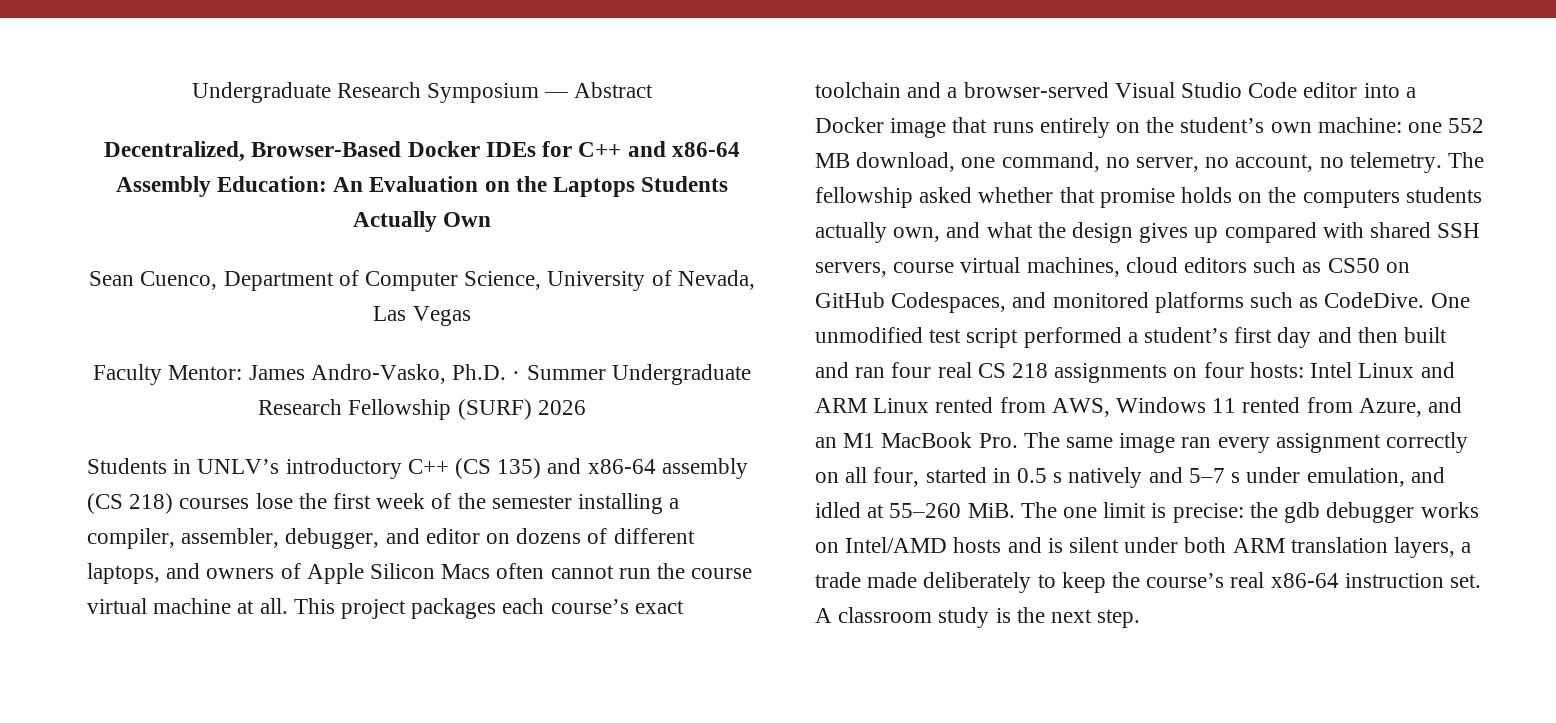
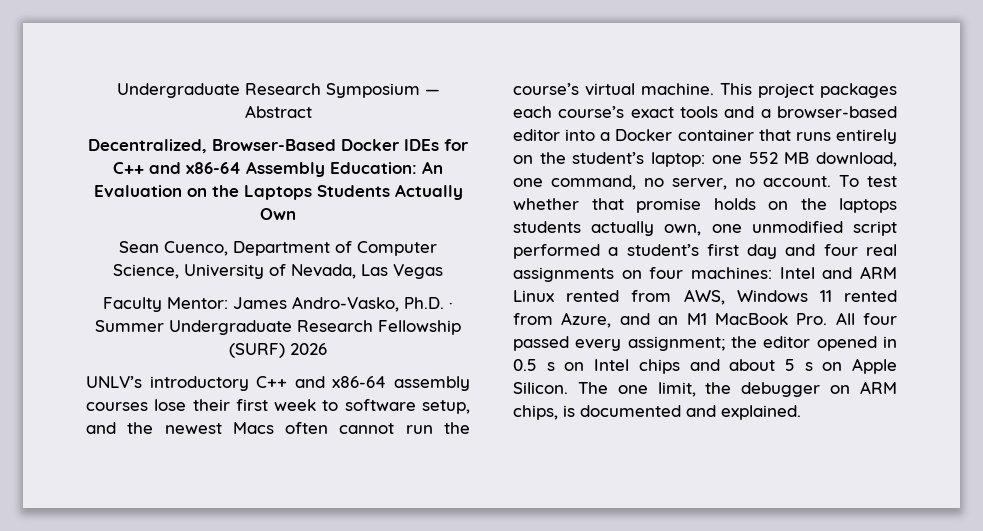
- Students in UNLV’s introductory C++ (CS 135) and x86-64 assembly (CS 218) courses lose the first week of the semester installing a compiler, assembler, debugger, and editor on dozens of different laptops, and owners of Apple Silicon Macs often cannot run the course virtual machine at all.
+ UNLV’s introductory C++ and x86-64 assembly courses lose their first week to software setup, and the newest Macs often cannot run the course’s virtual machine.
- This project packages each course’s exact toolchain and a browser-served Visual Studio Code editor into a Docker image that runs entirely on the student’s own machine: one 552 MB download, one command, no server, no account, no telemetry. The fellowship asked whether that promise holds on the computers students actually own, and what the design gives up compared with shared SSH servers, course virtual machines, cloud editors such as CS50 on GitHub Codespaces, and monitored platforms such as CodeDive. One unmodified test script performed a student’s first day and then built and ran four real CS 218 assignments on four hosts: Intel Linux and ARM Linux rented from AWS, Windows 11 rented from Azure, and an M1 MacBook Pro. The same image ran every assignment correctly on all four, started in 0.5 s natively and 5–7 s under emulation, and idled at 55–260 MiB. The one limit is precise: the gdb debugger works on Intel/AMD hosts and is silent under both ARM translation layers, a trade made deliberately to keep the course’s real x86-64 instruction set. A classroom study is the next step.
+ This project packages each course’s exact tools and a browser-based editor into a Docker container that runs entirely on the student’s laptop: one 552 MB download, one command, no server, no account. To test whether that promise holds on the laptops students actually own, one unmodified script performed a student’s first day and four real assignments on four machines: Intel and ARM Linux rented from AWS, Windows 11 rented from Azure, and an M1 MacBook Pro. All four passed every assignment; the editor opened in 0.5 s on Intel chips and about 5 s on Apple Silicon. The one limit, the debugger on ARM chips, is documented and explained.

